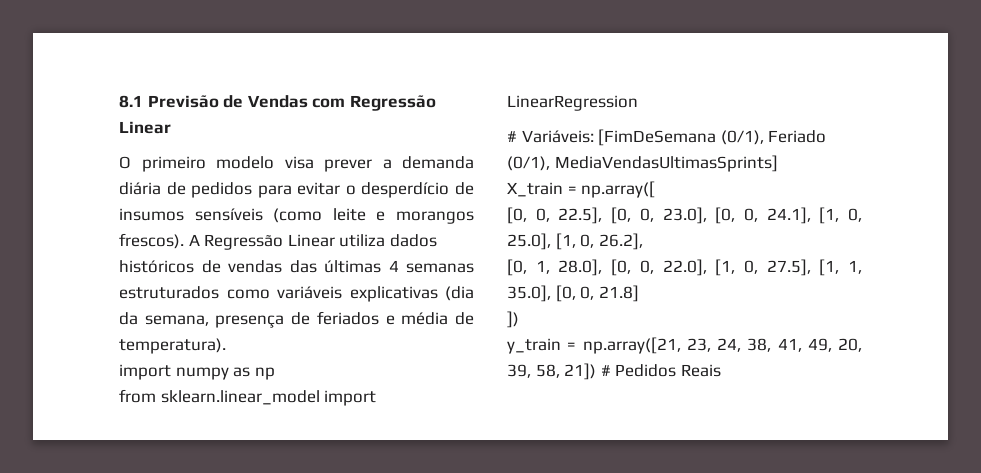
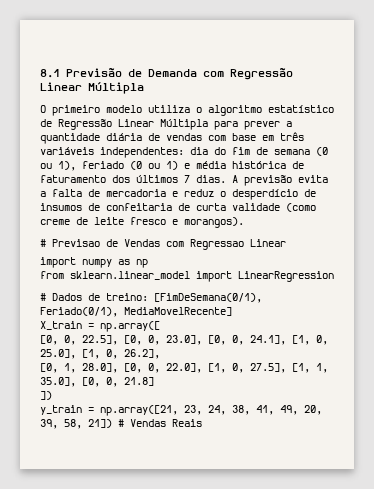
- 8.1 Previsão de Vendas com Regressão Linear
+ 8.1 Previsão de Demanda com Regressão Linear Múltipla
- O primeiro modelo visa prever a demanda diária de pedidos para evitar o desperdício de insumos sensíveis (como leite e morangos frescos). A Regressão Linear utiliza dados históricos de vendas das últimas 4 semanas estruturados como variáveis explicativas (dia da semana, presença de feriados e média de temperatura).
+ O primeiro modelo utiliza o algoritmo estatístico de Regressão Linear Múltipla para prever a quantidade diária de vendas com base em três variáveis independentes: dia do fim de semana (0 ou 1), feriado (0 ou 1) e média histórica de faturamento dos últimos 7 dias. A previsão evita a falta de mercadoria e reduz o desperdício de insumos de confeitaria de curta validade (como creme de leite fresco e morangos).
+ # Previsao de Vendas com Regressao Linear
- # Variáveis: [FimDeSemana (0/1), Feriado (0/1), MediaVendasUltimasSprints]
+ # Dados de treino: [FimDeSemana(0/1), Feriado(0/1), MediaMovelRecente]
- y_train = np.array([21, 23, 24, 38, 41, 49, 20, 39, 58, 21]) # Pedidos Reais
+ y_train = np.array([21, 23, 24, 38, 41, 49, 20, 39, 58, 21]) # Vendas Reais

